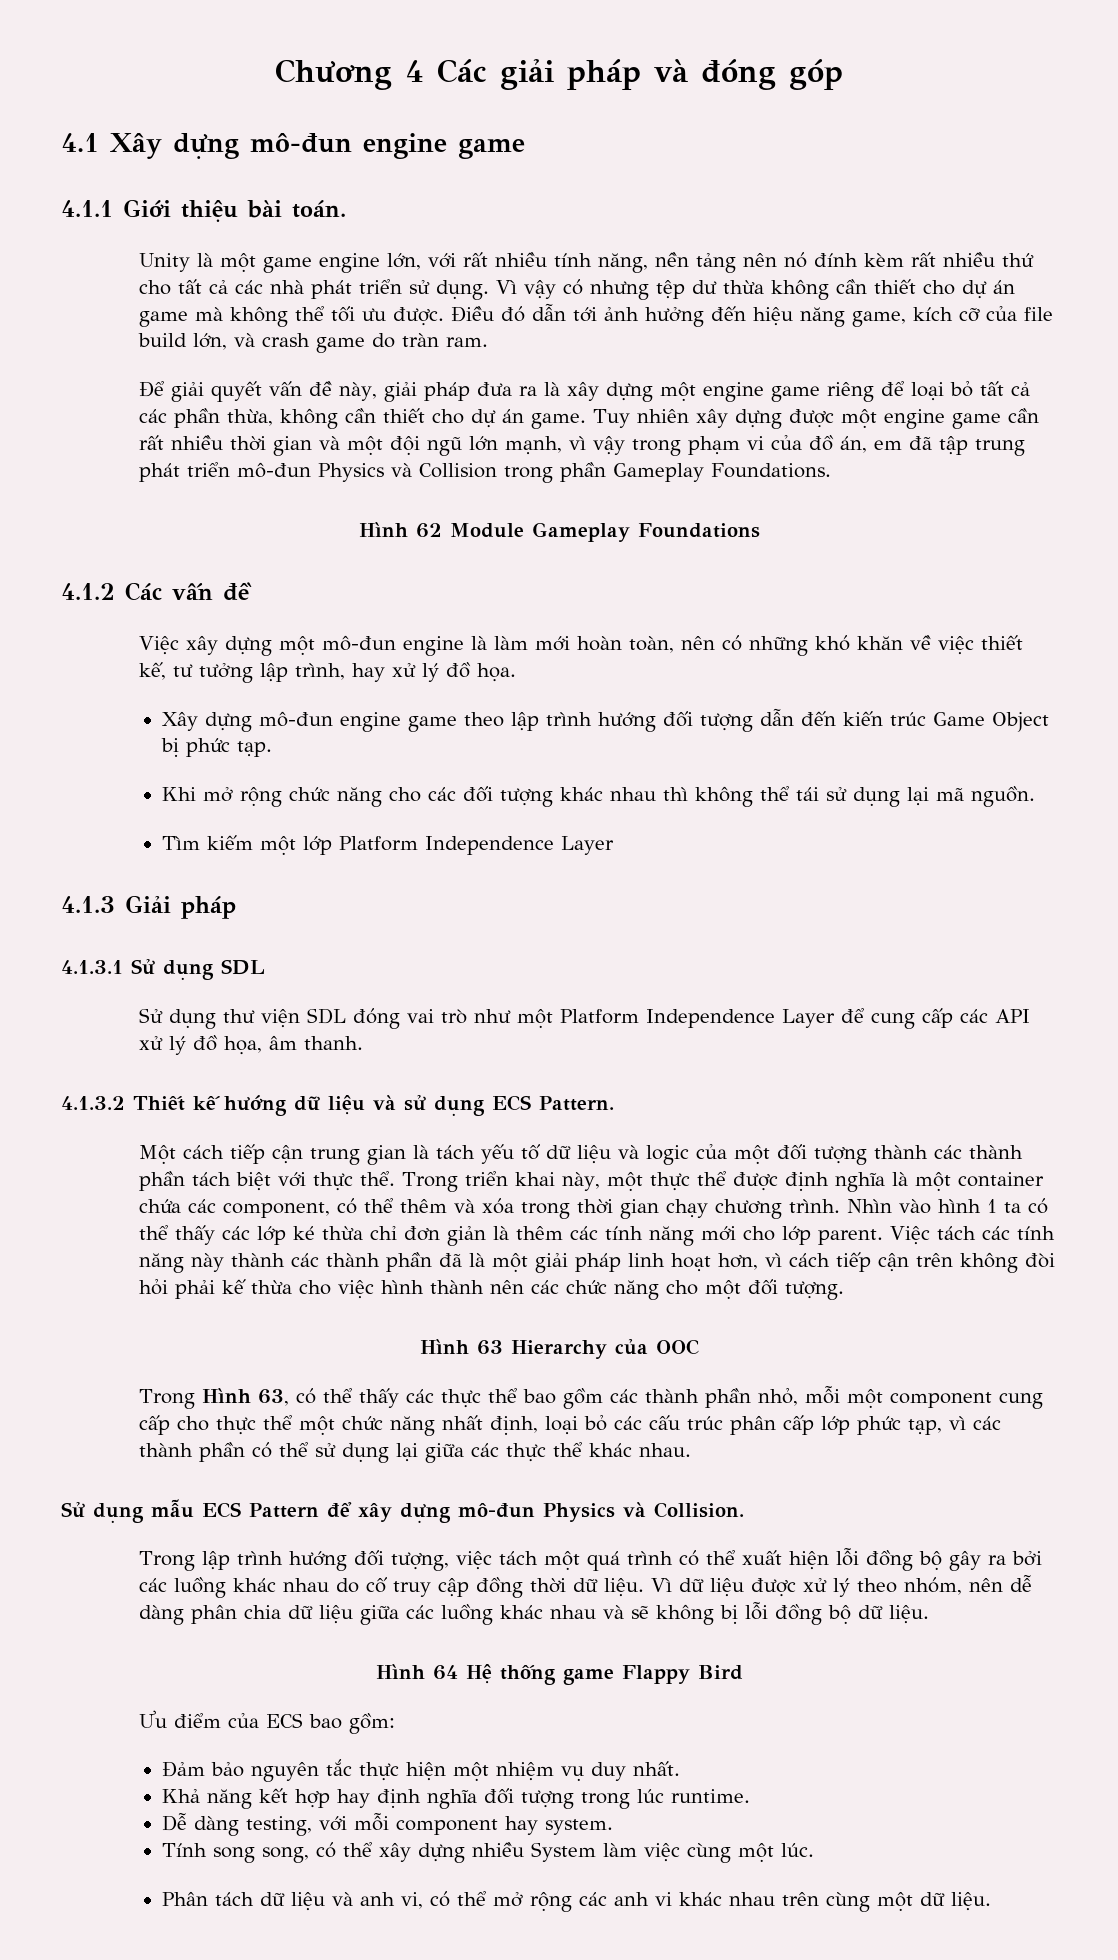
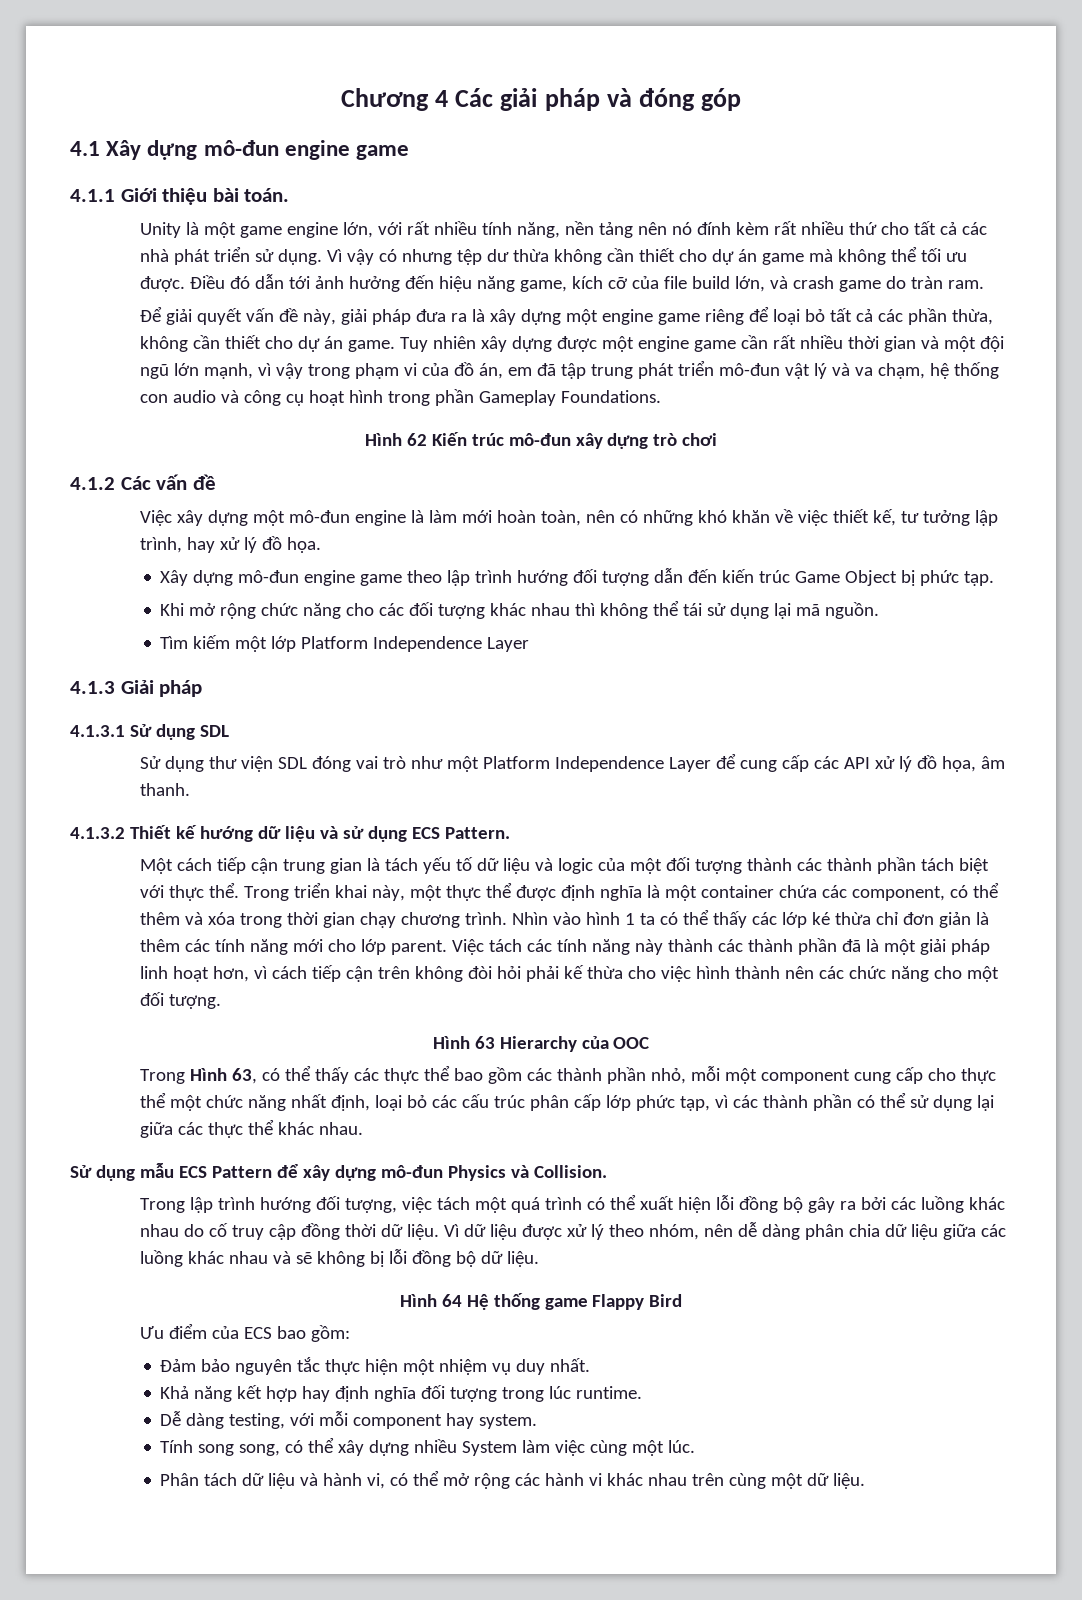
- Tuy nhiên xây dựng được một engine game cần rất nhiều thời gian và một đội ngũ lớn mạnh, vì vậy trong phạm vi của đồ án, em đã tập trung phát triển mô-đun Physics và Collision trong phần Gameplay Foundations.
+ Tuy nhiên xây dựng được một engine game cần rất nhiều thời gian và một đội ngũ lớn mạnh, vì vậy trong phạm vi của đồ án, em đã tập trung phát triển mô-đun vật lý và va chạm, hệ thống con audio và công cụ hoạt hình trong phần Gameplay Foundations.
- Hình 62 Module Gameplay Foundations
+ Hình 62 Kiến trúc mô-đun xây dựng trò chơi
- Phân tách dữ liệu và anh vi, có thể mở rộng các anh vi khác nhau trên cùng một dữ liệu.
+ Phân tách dữ liệu và hành vi, có thể mở rộng các hành vi khác nhau trên cùng một dữ liệu.

